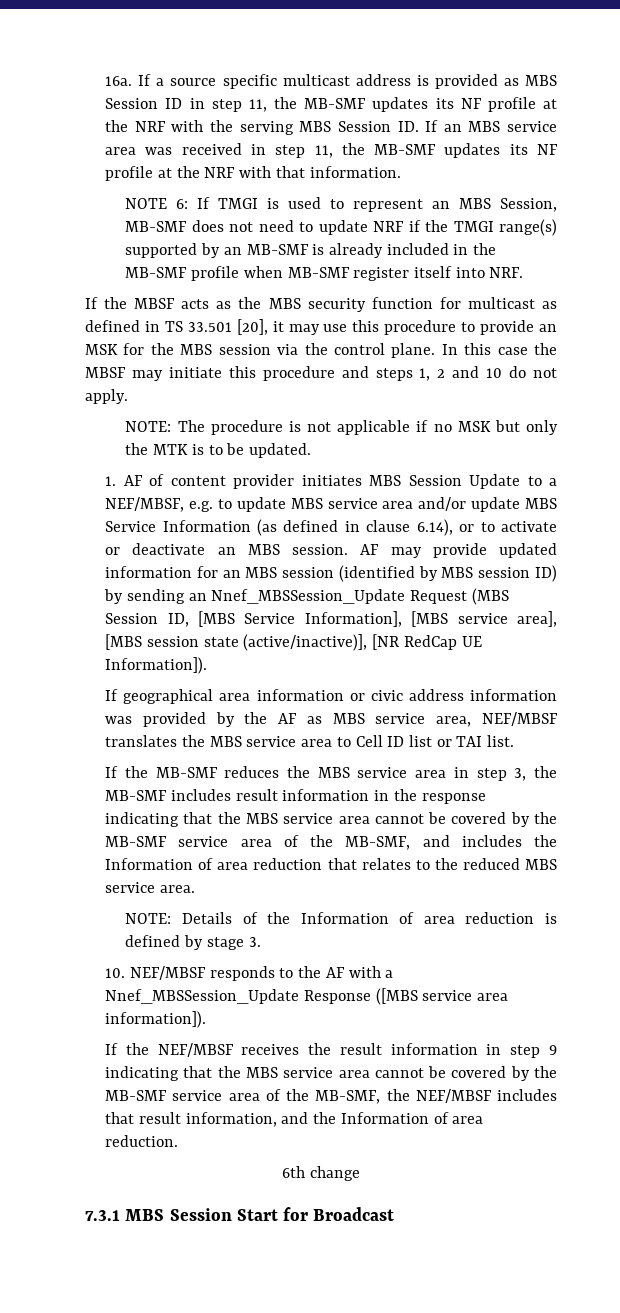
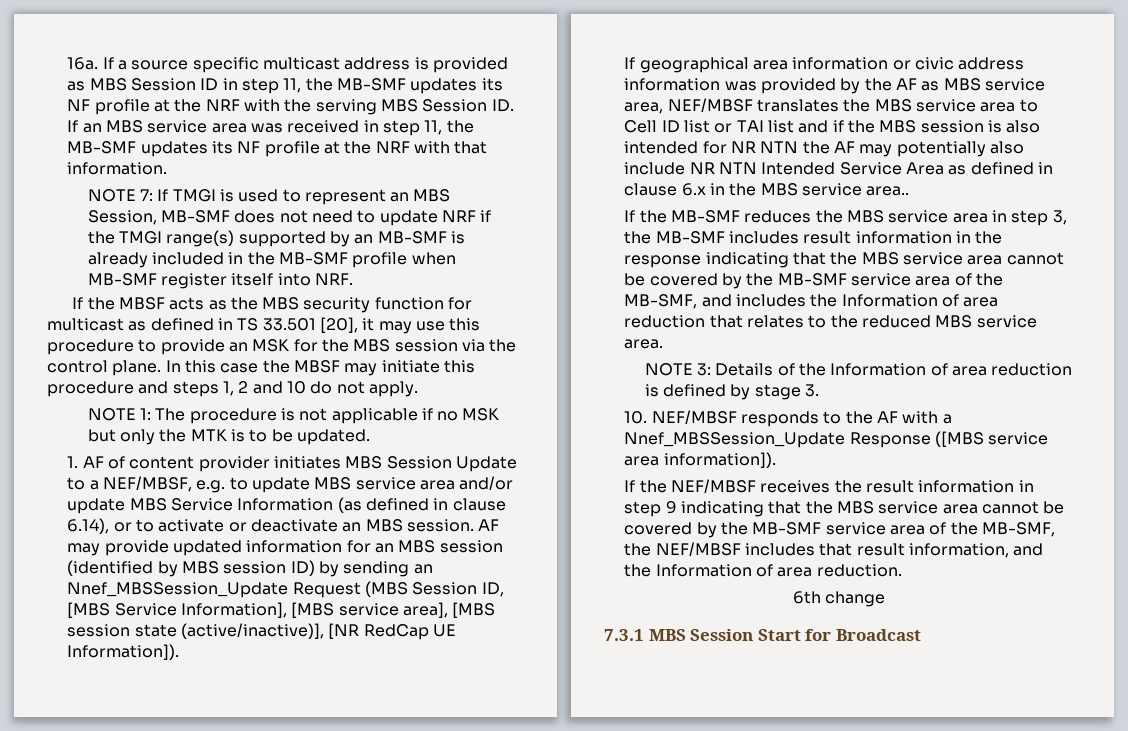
- NOTE 6: If TMGI is used to represent an MBS Session, MB-SMF does not need to update NRF if the TMGI range(s) supported by an MB-SMF is already included in the MB-SMF profile when MB-SMF register itself into NRF.
+ NOTE 7: If TMGI is used to represent an MBS Session, MB-SMF does not need to update NRF if the TMGI range(s) supported by an MB-SMF is already included in the MB-SMF profile when MB-SMF register itself into NRF.
- NOTE: The procedure is not applicable if no MSK but only the MTK is to be updated.
+ NOTE 1: The procedure is not applicable if no MSK but only the MTK is to be updated.
- If geographical area information or civic address information was provided by the AF as MBS service area, NEF/MBSF translates the MBS service area to Cell ID list or TAI list.
+ If geographical area information or civic address information was provided by the AF as MBS service area, NEF/MBSF translates the MBS service area to Cell ID list or TAI list and if the MBS session is also intended for NR NTN the AF may potentially also include NR NTN Intended Service Area as defined in clause 6.x in the MBS service area..
- NOTE: Details of the Information of area reduction is defined by stage 3.
+ NOTE 3: Details of the Information of area reduction is defined by stage 3.

